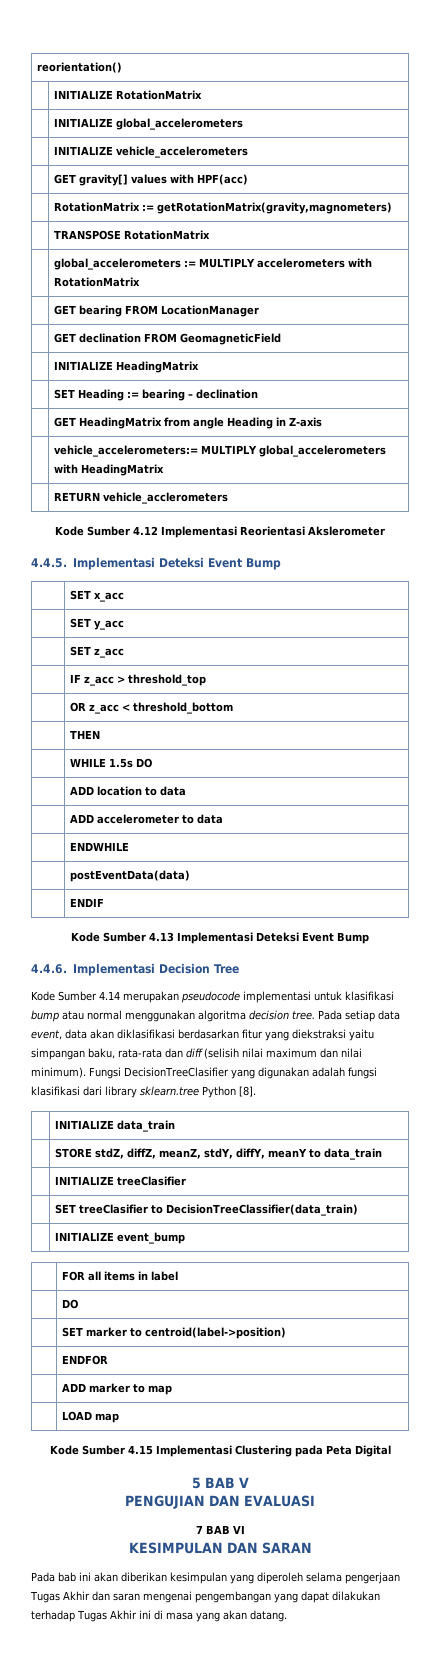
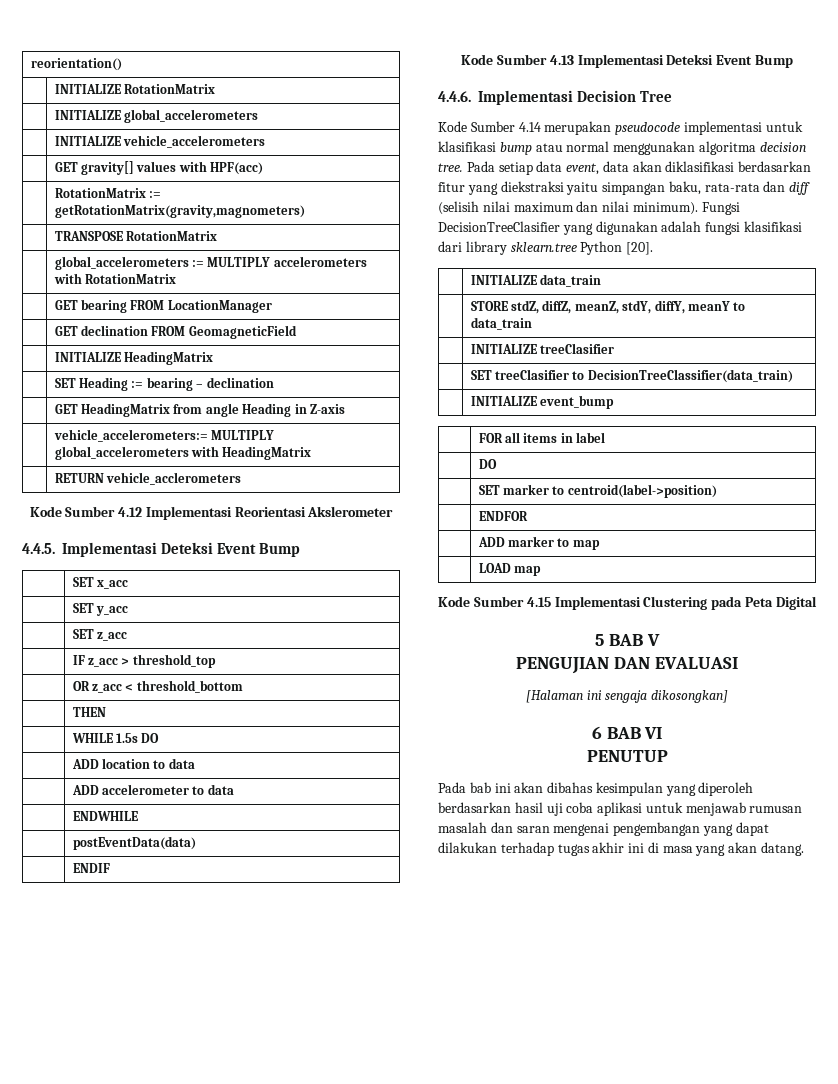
- Fungsi DecisionTreeClasifier yang digunakan adalah fungsi klasifikasi dari library sklearn.tree Python [8].
+ Fungsi DecisionTreeClasifier yang digunakan adalah fungsi klasifikasi dari library sklearn.tree Python [20].
- 7 BAB VI
+ [Halaman ini sengaja dikosongkan]
+ 6 BAB VI
- KESIMPULAN DAN SARAN
+ PENUTUP
- Pada bab ini akan diberikan kesimpulan yang diperoleh selama pengerjaan Tugas Akhir dan saran mengenai pengembangan yang dapat dilakukan terhadap Tugas Akhir ini di masa yang akan datang.
+ Pada bab ini akan dibahas kesimpulan yang diperoleh berdasarkan hasil uji coba aplikasi untuk menjawab rumusan masalah dan saran mengenai pengembangan yang dapat dilakukan terhadap tugas akhir ini di masa yang akan datang.

